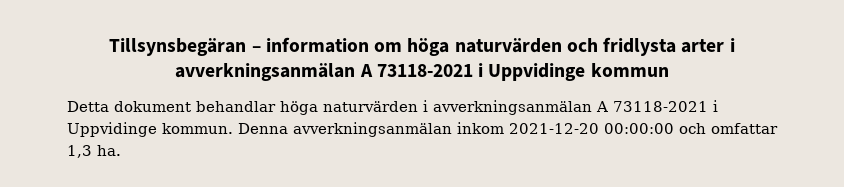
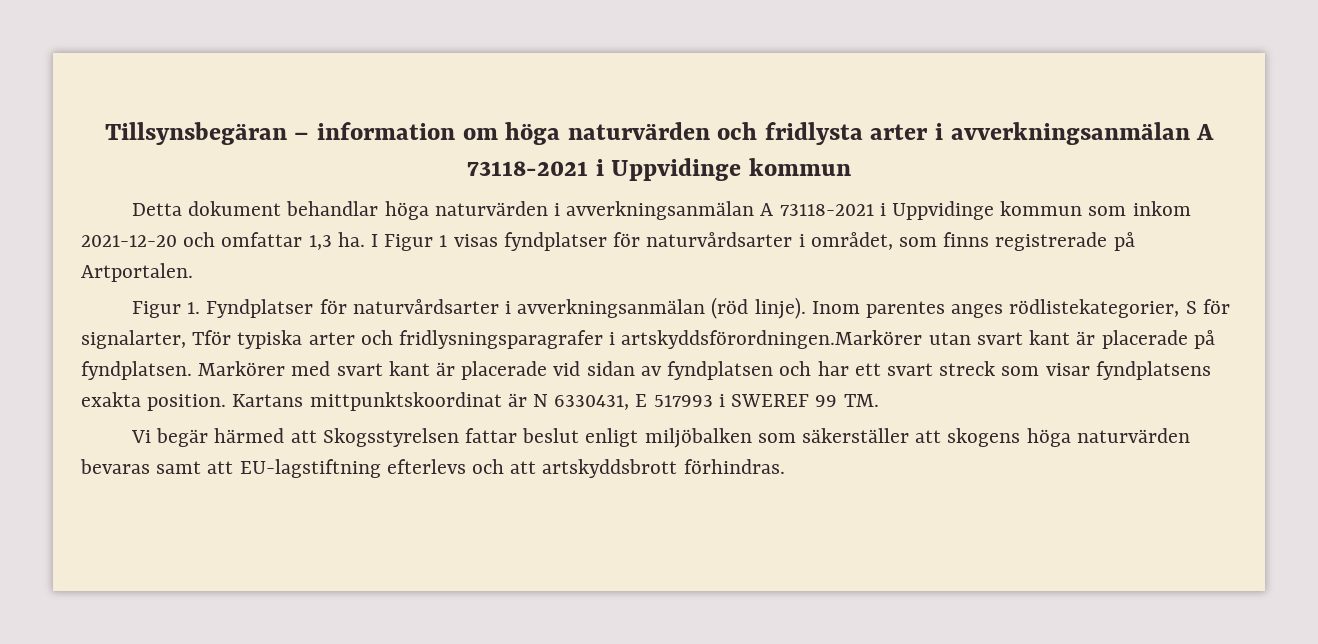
- Detta dokument behandlar höga naturvärden i avverkningsanmälan A 73118-2021 i Uppvidinge kommun. Denna avverkningsanmälan inkom 2021-12-20 00:00:00 och omfattar 1,3 ha.
+ Detta dokument behandlar höga naturvärden i avverkningsanmälan A 73118-2021 i Uppvidinge kommun som inkom 2021-12-20 och omfattar 1,3 ha.
+ I Figur 1 visas fyndplatser för naturvårdsarter i området, som finns registrerade på Artportalen.
+ Figur 1. Fyndplatser för naturvårdsarter i avverkningsanmälan (röd linje). Inom parentes anges rödlistekategorier, S för signalarter, Tför typiska arter och fridlysningsparagrafer i artskyddsförordningen.Markörer utan svart kant är placerade på fyndplatsen. Markörer med svart kant är placerade vid sidan av fyndplatsen och har ett svart streck som visar fyndplatsens exakta position. Kartans mittpunktskoordinat är N 6330431, E 517993 i SWEREF 99 TM.
+ Vi begär härmed att Skogsstyrelsen fattar beslut enligt miljöbalken som säkerställer att skogens höga naturvärden bevaras samt att EU-lagstiftning efterlevs och att artskyddsbrott förhindras.

